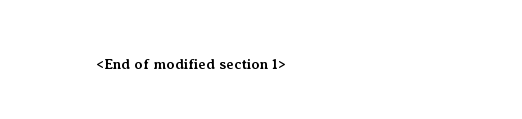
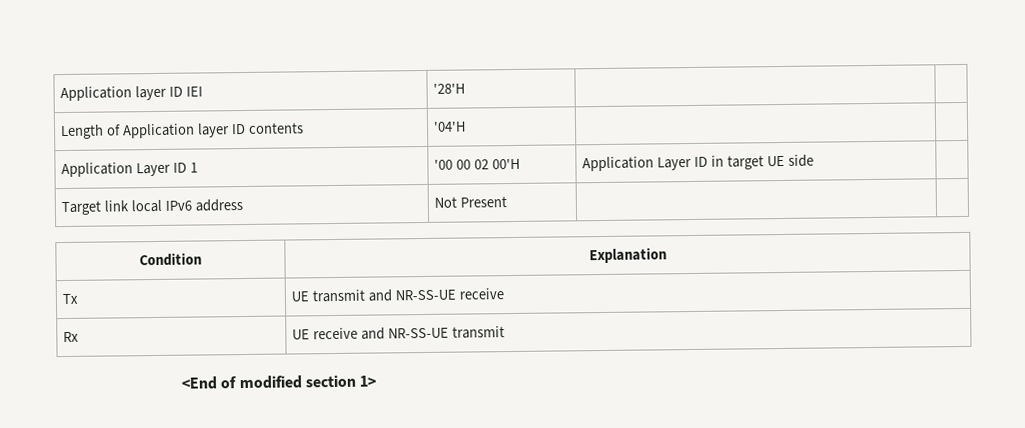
+ Application layer ID IEI | '28'H | |
+ Length of Application layer ID contents | '04'H | |
+ Application Layer ID 1 | '00 00 02 00'H | Application Layer ID in target UE side |
+ Target link local IPv6 address | Not Present | |
+ Condition | Explanation
+ Tx | UE transmit and NR-SS-UE receive
+ Rx | UE receive and NR-SS-UE transmit

